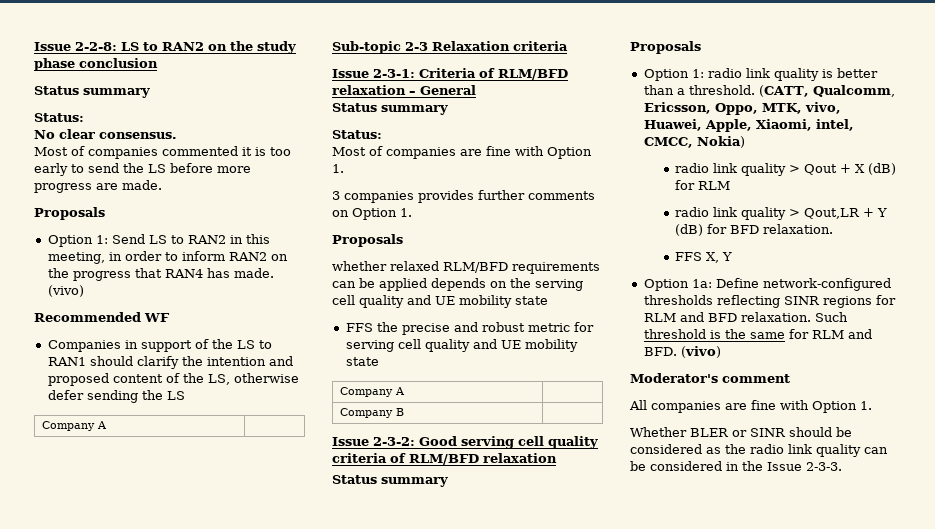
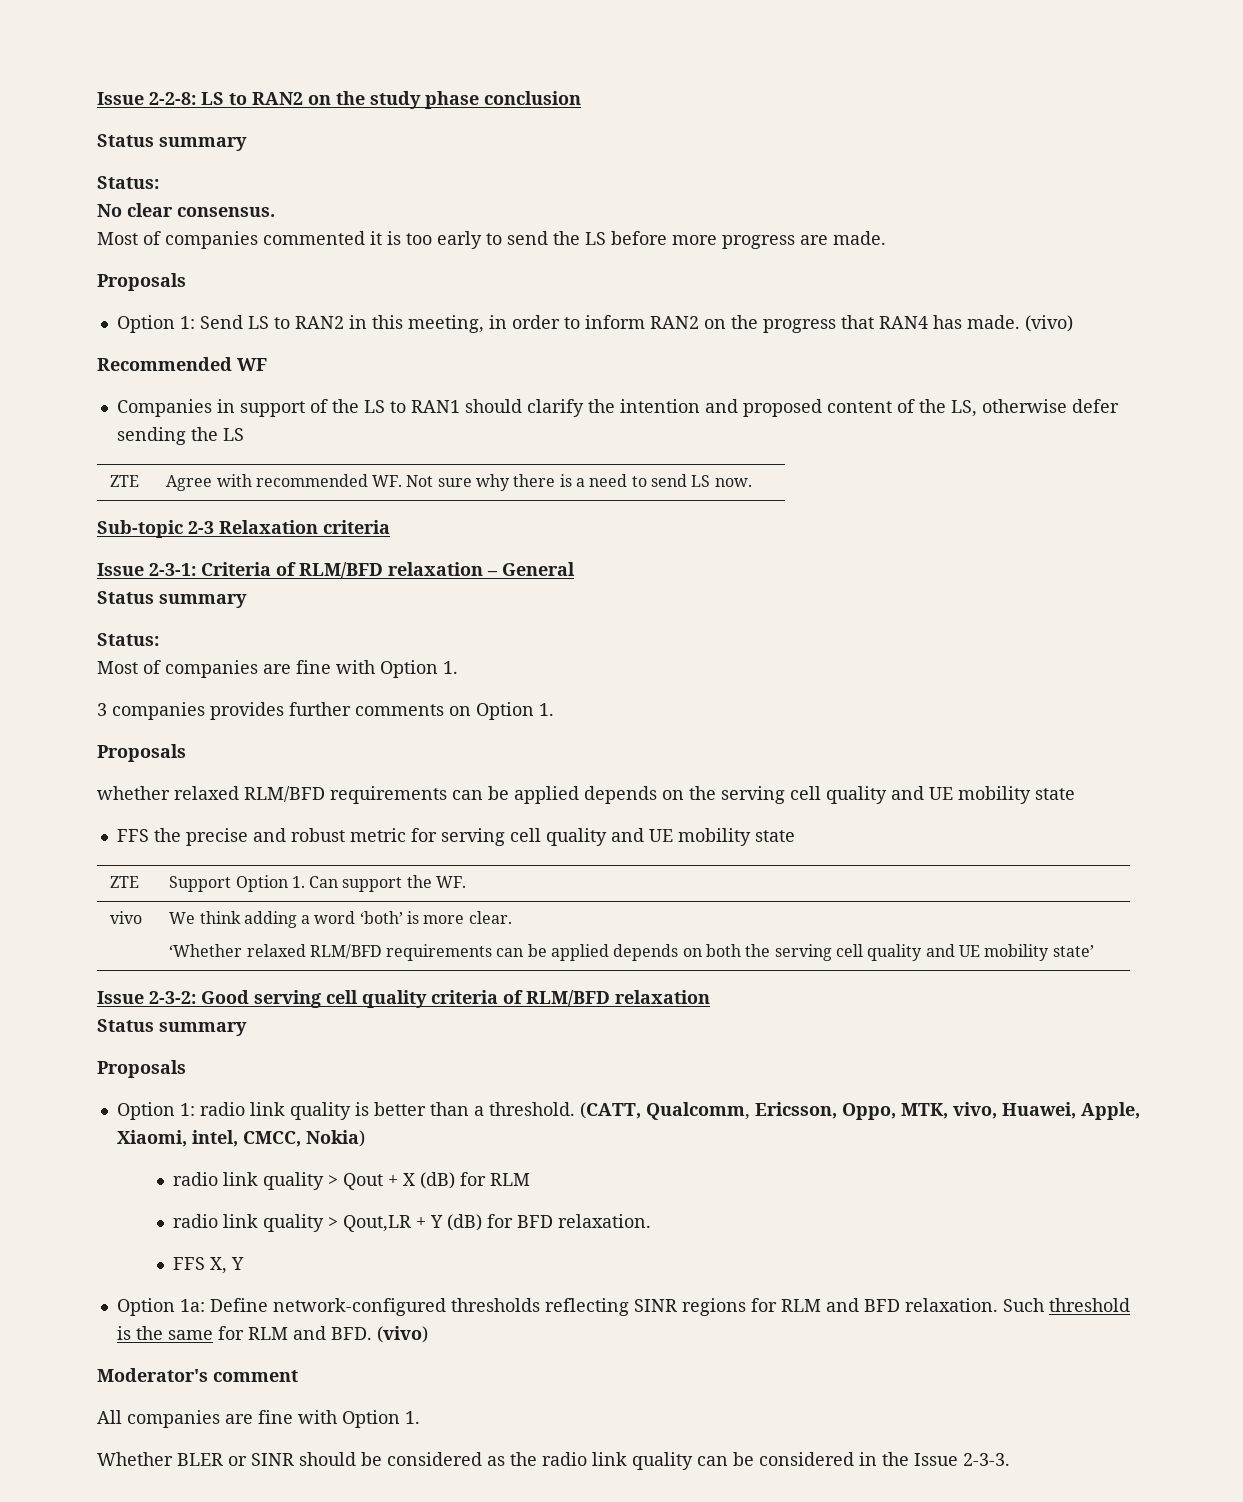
  Companies in support of the LS to RAN1 should clarify the intention and proposed content of the LS, otherwise defer sending the LS
- Company A |
+ ZTE | Agree with recommended WF. Not sure why there is a need to send LS now.
  FFS the precise and robust metric for serving cell quality and UE mobility state
- Company A |
- Company B |
+ ZTE | Support Option 1. Can support the WF.
+ vivo | We think adding a word ‘both’ is more clear.
+ ‘Whether relaxed RLM/BFD requirements can be applied depends on both the serving cell quality and UE mobility state’

